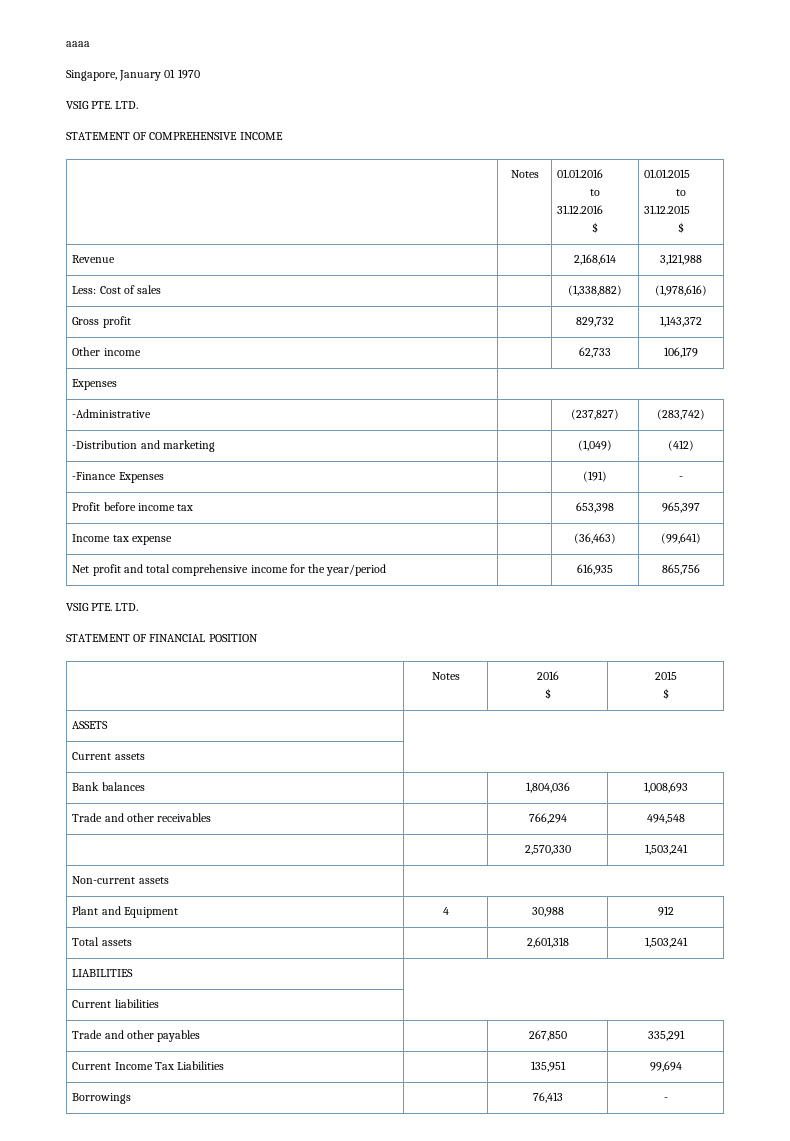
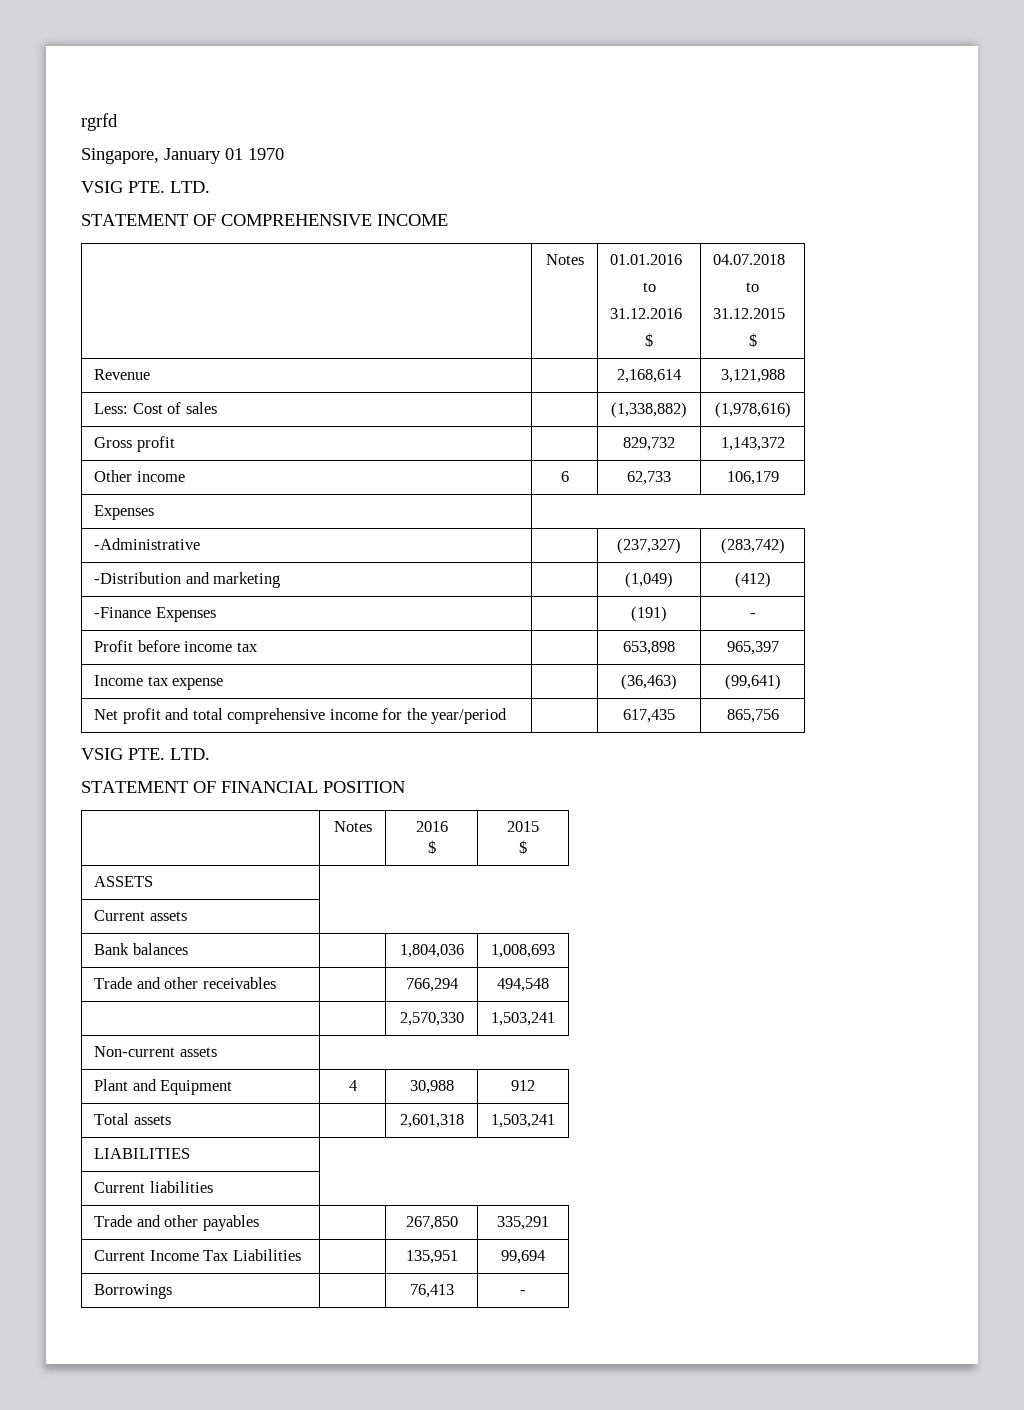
- aaaa
+ rgrfd
  | Notes | 01.01.2016
  to
  31.12.2016
- $ | 01.01.2015
+ $ | 04.07.2018
- Other income | | 62,733 | 106,179
+ Other income | 6 | 62,733 | 106,179
- -Administrative | | (237,827) | (283,742)
+ -Administrative | | (237,327) | (283,742)
- Profit before income tax | | 653,398 | 965,397
+ Profit before income tax | | 653,898 | 965,397
- Net profit and total comprehensive income for the year/period | | 616,935 | 865,756
+ Net profit and total comprehensive income for the year/period | | 617,435 | 865,756

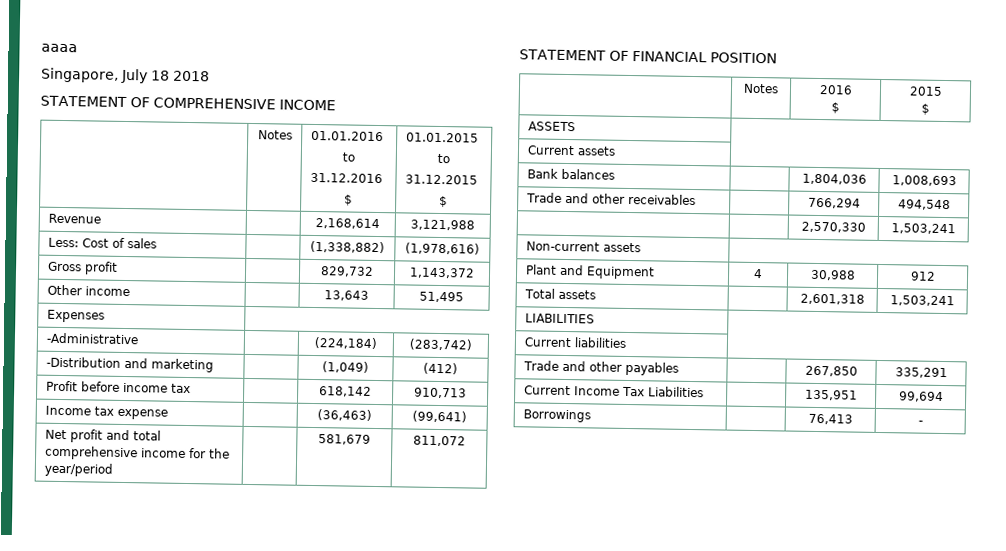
- rgrfd
+ aaaa
- Singapore, January 01 1970
- VSIG PTE. LTD.
+ Singapore, July 18 2018
  | Notes | 01.01.2016
  to
  31.12.2016
- $ | 04.07.2018
+ $ | 01.01.2015
- Other income | 6 | 62,733 | 106,179
+ Other income | | 13,643 | 51,495
- -Administrative | | (237,327) | (283,742)
+ -Administrative | | (224,184) | (283,742)
- -Finance Expenses | | (191) | -
- Profit before income tax | | 653,898 | 965,397
+ Profit before income tax | | 618,142 | 910,713
- Net profit and total comprehensive income for the year/period | | 617,435 | 865,756
- VSIG PTE. LTD.
+ Net profit and total comprehensive income for the year/period | | 581,679 | 811,072

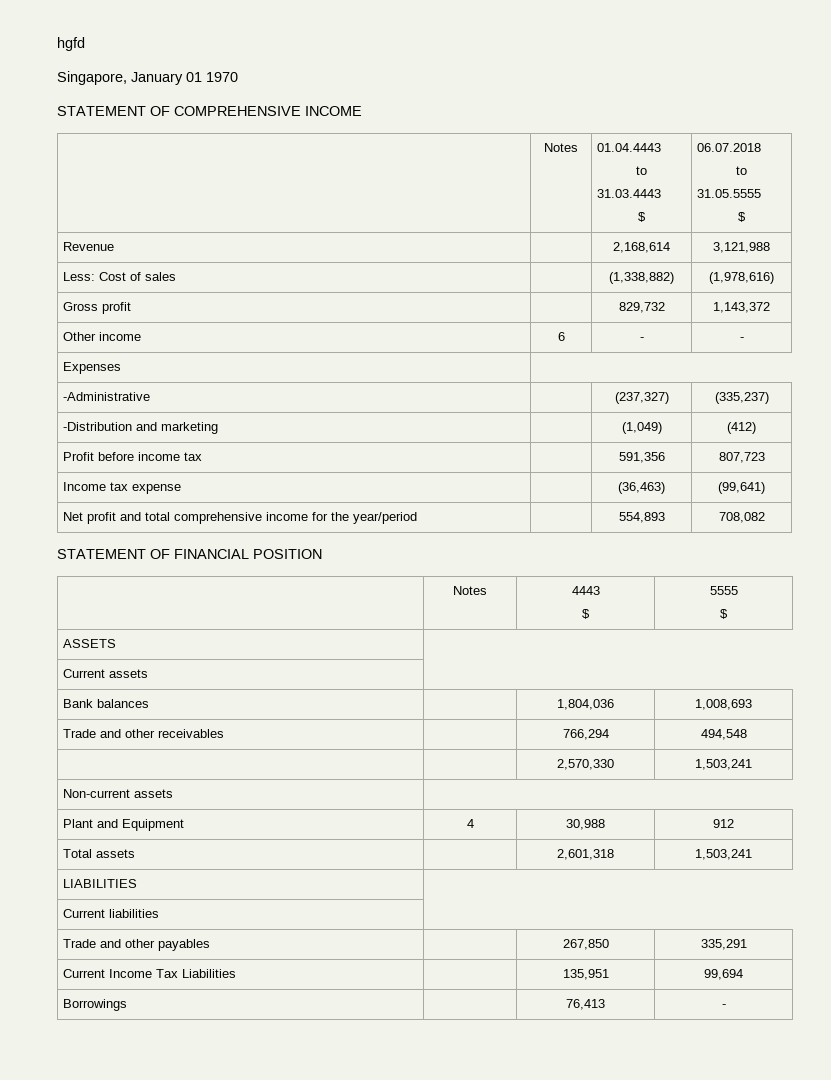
- aaaa
+ hgfd
- Singapore, July 18 2018
+ Singapore, January 01 1970
- | Notes | 01.01.2016
+ | Notes | 01.04.4443
  to
- 31.12.2016
- $ | 01.01.2015
+ 31.03.4443
+ $ | 06.07.2018
  to
- 31.12.2015
+ 31.05.5555
- Other income | | 13,643 | 51,495
+ Other income | 6 | - | -
- -Administrative | | (224,184) | (283,742)
+ -Administrative | | (237,327) | (335,237)
- Profit before income tax | | 618,142 | 910,713
+ Profit before income tax | | 591,356 | 807,723
- Net profit and total comprehensive income for the year/period | | 581,679 | 811,072
+ Net profit and total comprehensive income for the year/period | | 554,893 | 708,082
- | Notes | 2016
- $ | 2015
+ | Notes | 4443
+ $ | 5555

